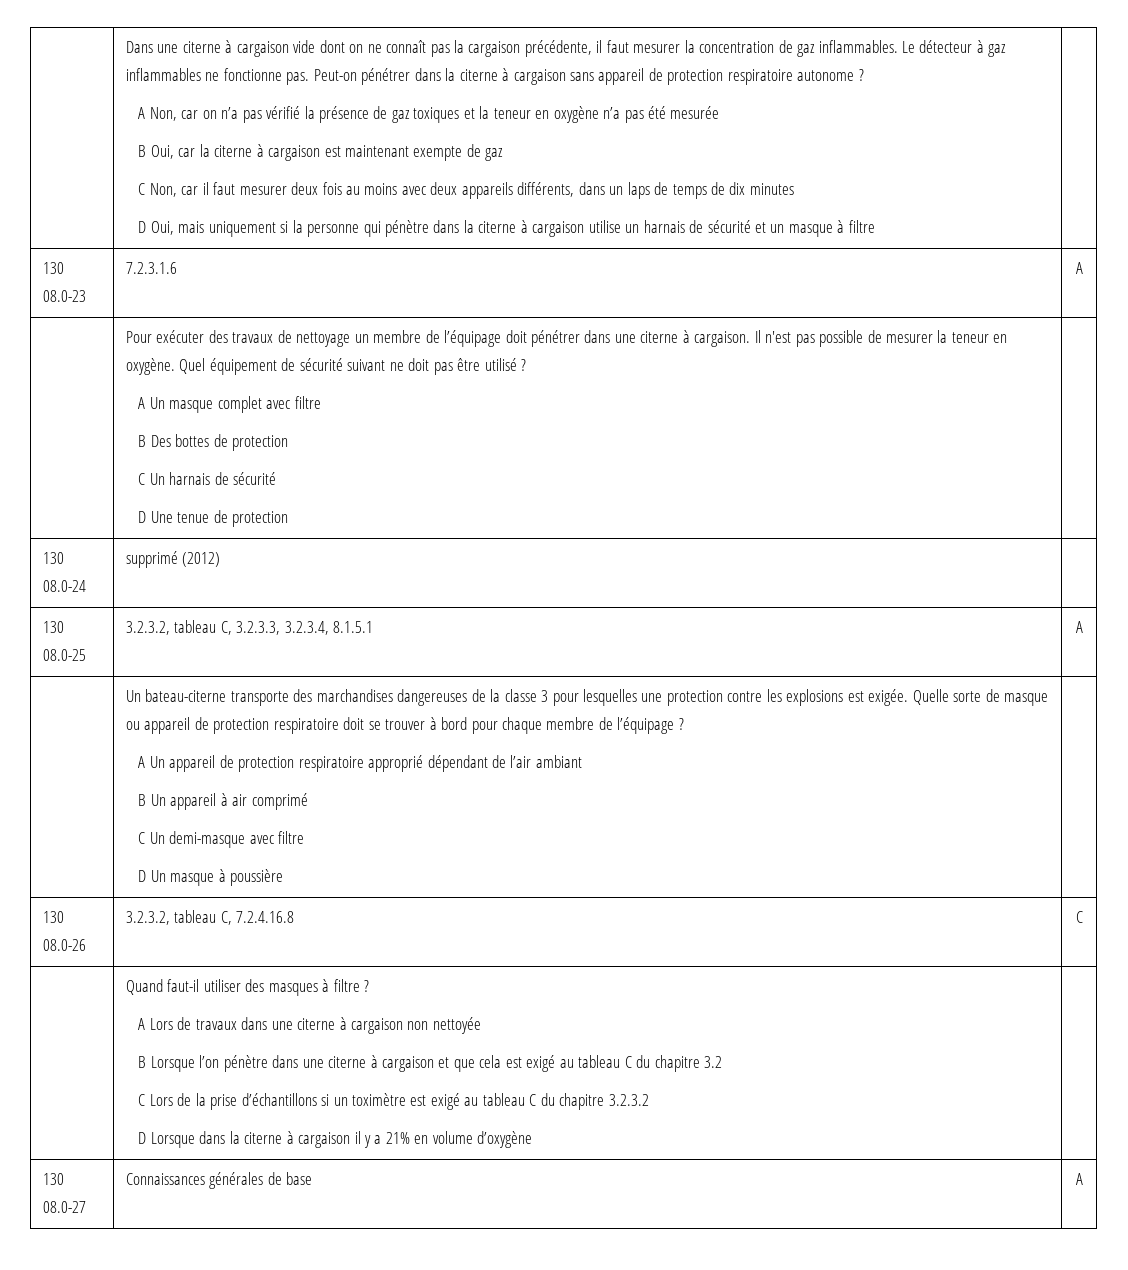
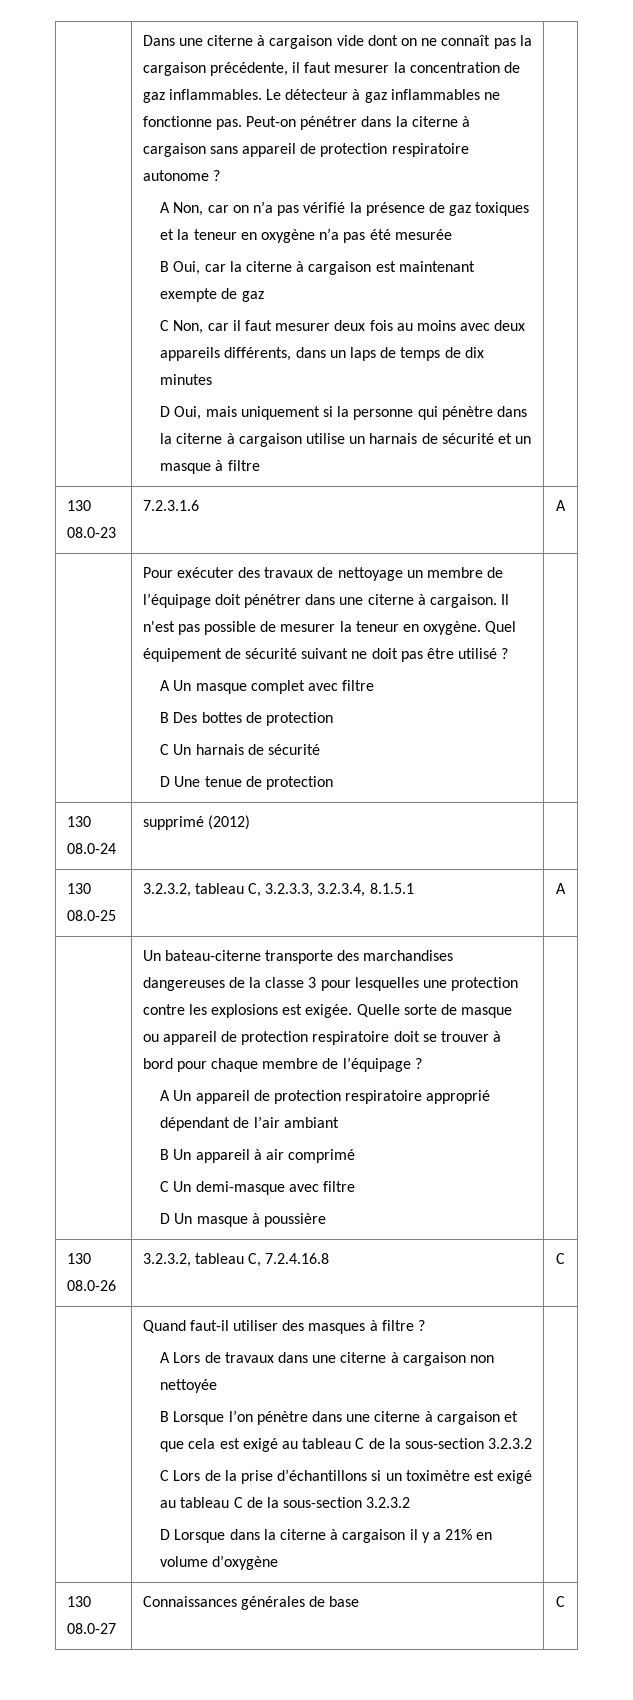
- B Lorsque l’on pénètre dans une citerne à cargaison et que cela est exigé au tableau C du chapitre 3.2
+ B Lorsque l’on pénètre dans une citerne à cargaison et que cela est exigé au tableau C de la sous-section 3.2.3.2
- C Lors de la prise d’échantillons si un toximètre est exigé au tableau C du chapitre 3.2.3.2
+ C Lors de la prise d’échantillons si un toximètre est exigé au tableau C de la sous-section 3.2.3.2
- 130 08.0-27 | Connaissances générales de base | A
+ 130 08.0-27 | Connaissances générales de base | C

